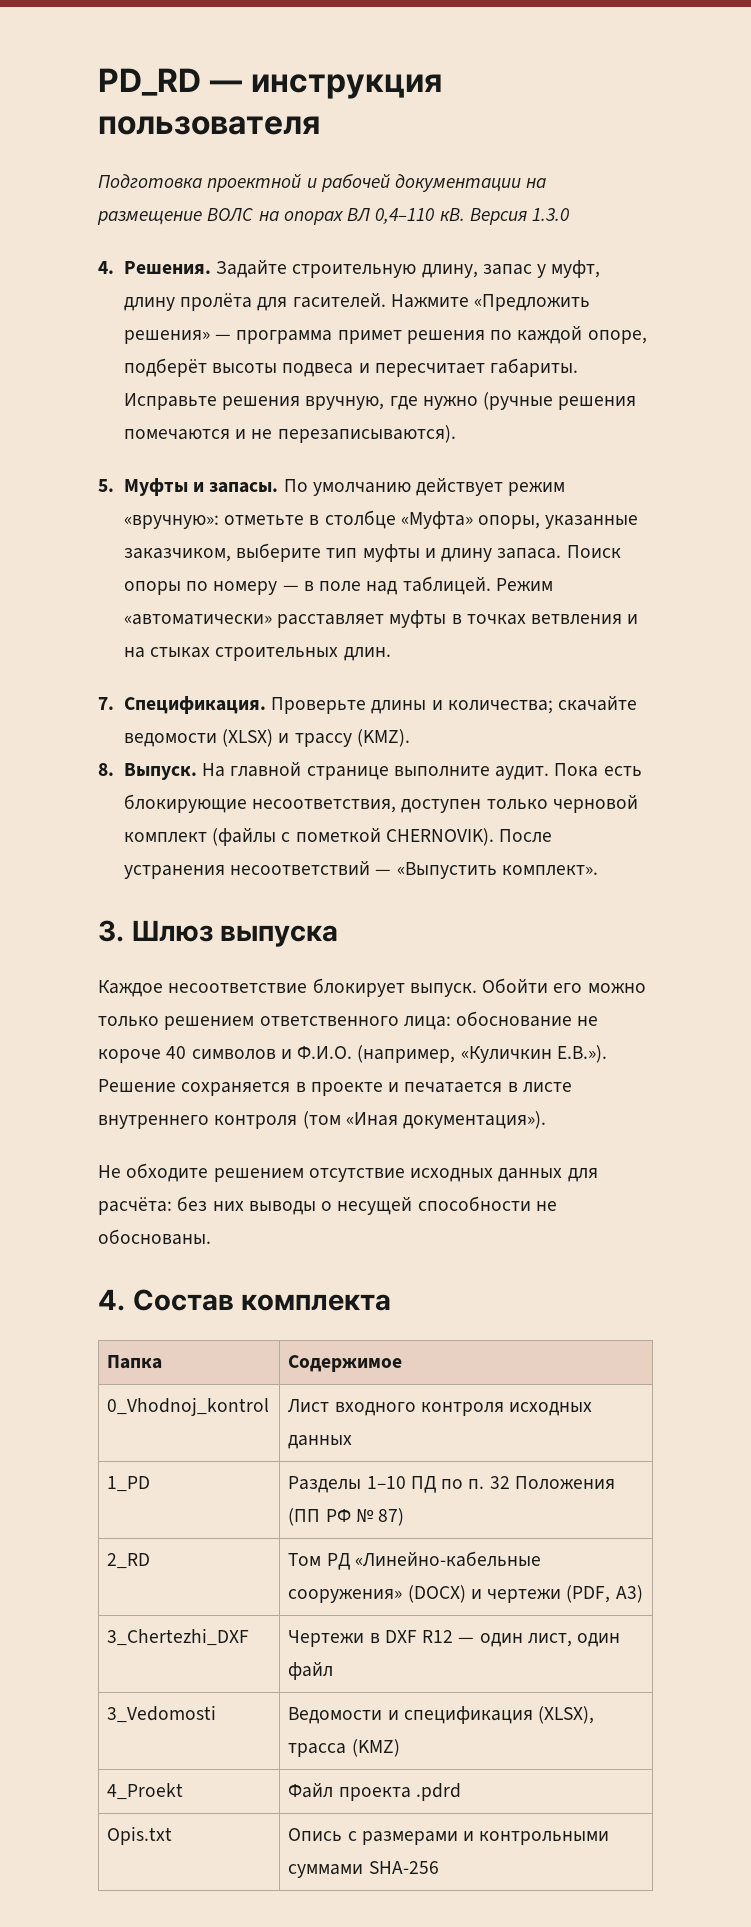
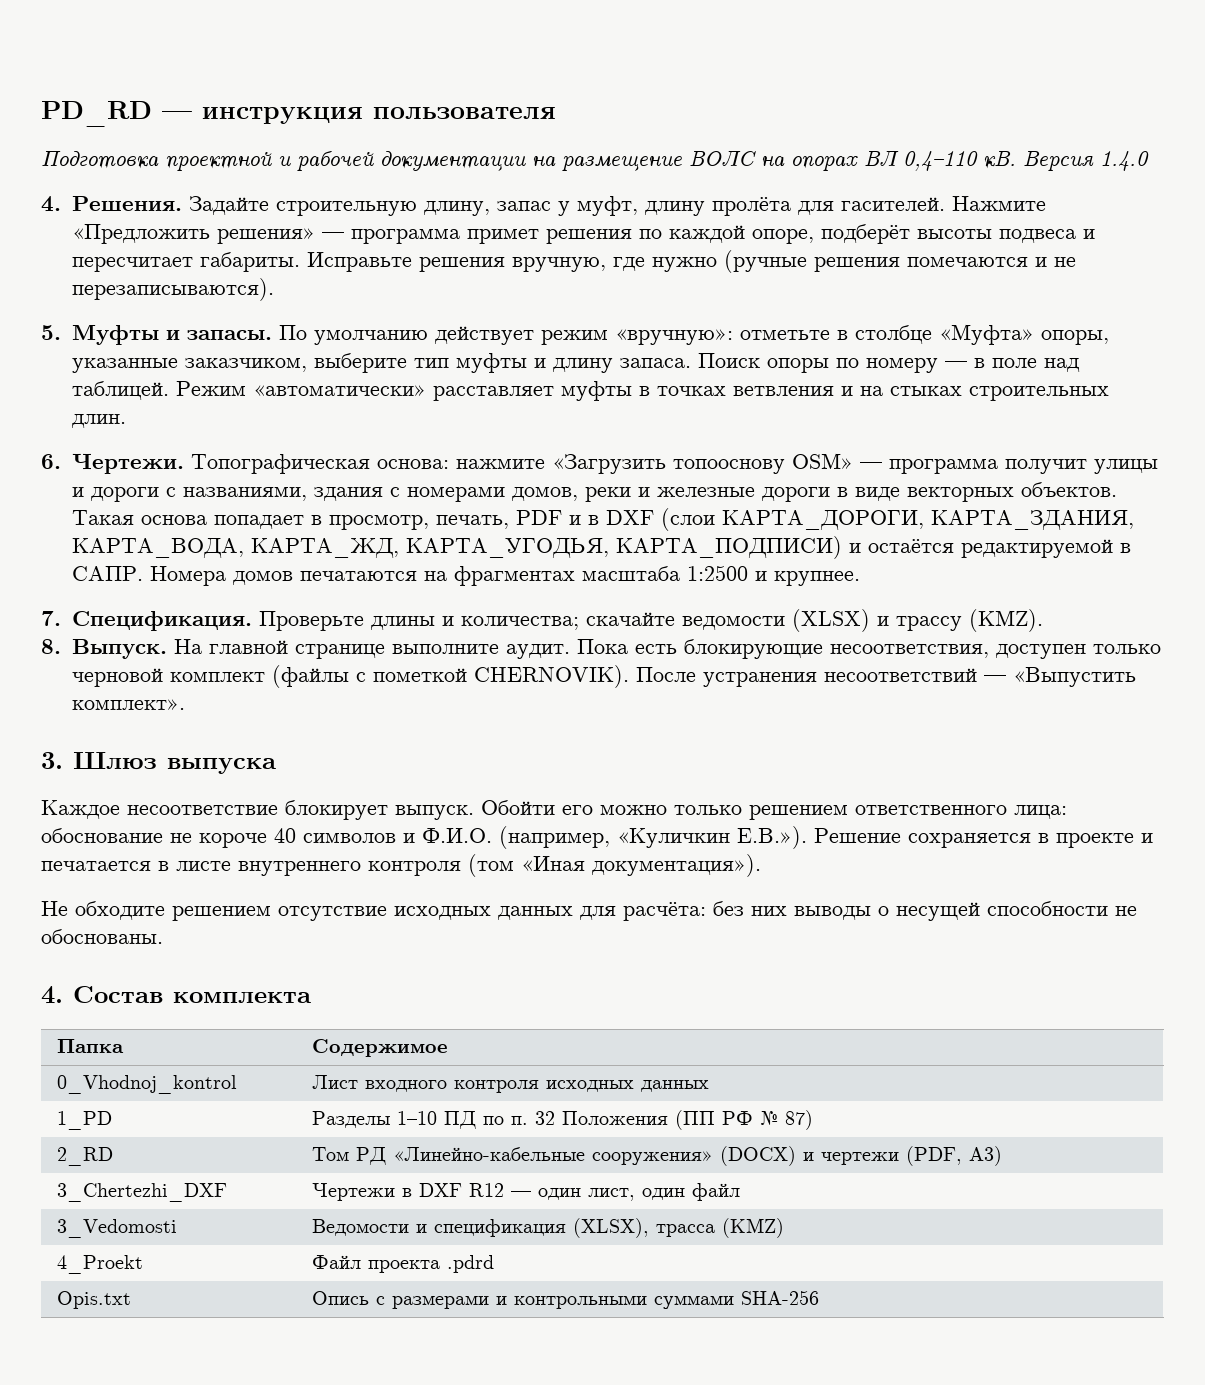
- Версия 1.3.0
+ Версия 1.4.0
+ 6. Чертежи. Топографическая основа: нажмите «Загрузить топооснову OSM» — программа получит улицы и дороги с названиями, здания с номерами домов, реки и железные дороги в виде векторных объектов. Такая основа попадает в просмотр, печать, PDF и в DXF (слои КАРТА_ДОРОГИ, КАРТА_ЗДАНИЯ, КАРТА_ВОДА, КАРТА_ЖД, КАРТА_УГОДЬЯ, КАРТА_ПОДПИСИ) и остаётся редактируемой в САПР. Номера домов печатаются на фрагментах масштаба 1:2500 и крупнее.

